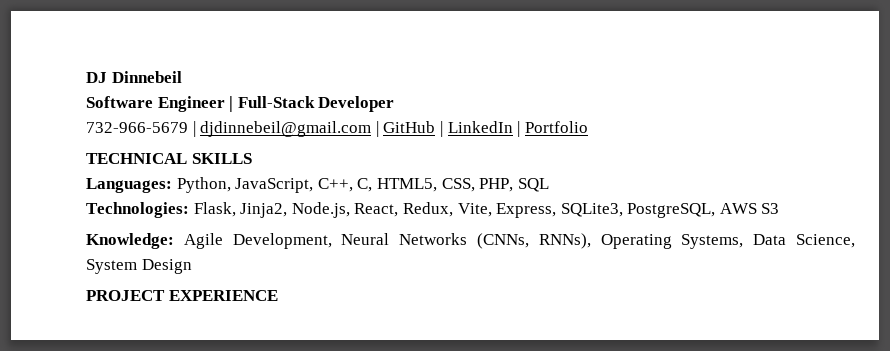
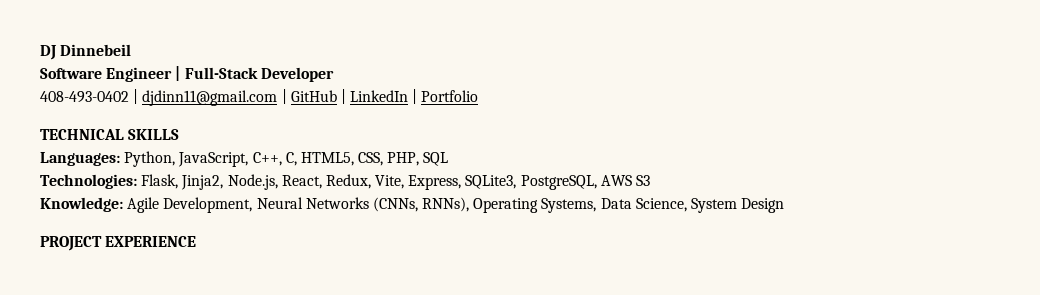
- 732-966-5679 | djdinnebeil@gmail.com | GitHub | LinkedIn | Portfolio
+ 408-493-0402 | djdinn11@gmail.com | GitHub | LinkedIn | Portfolio

